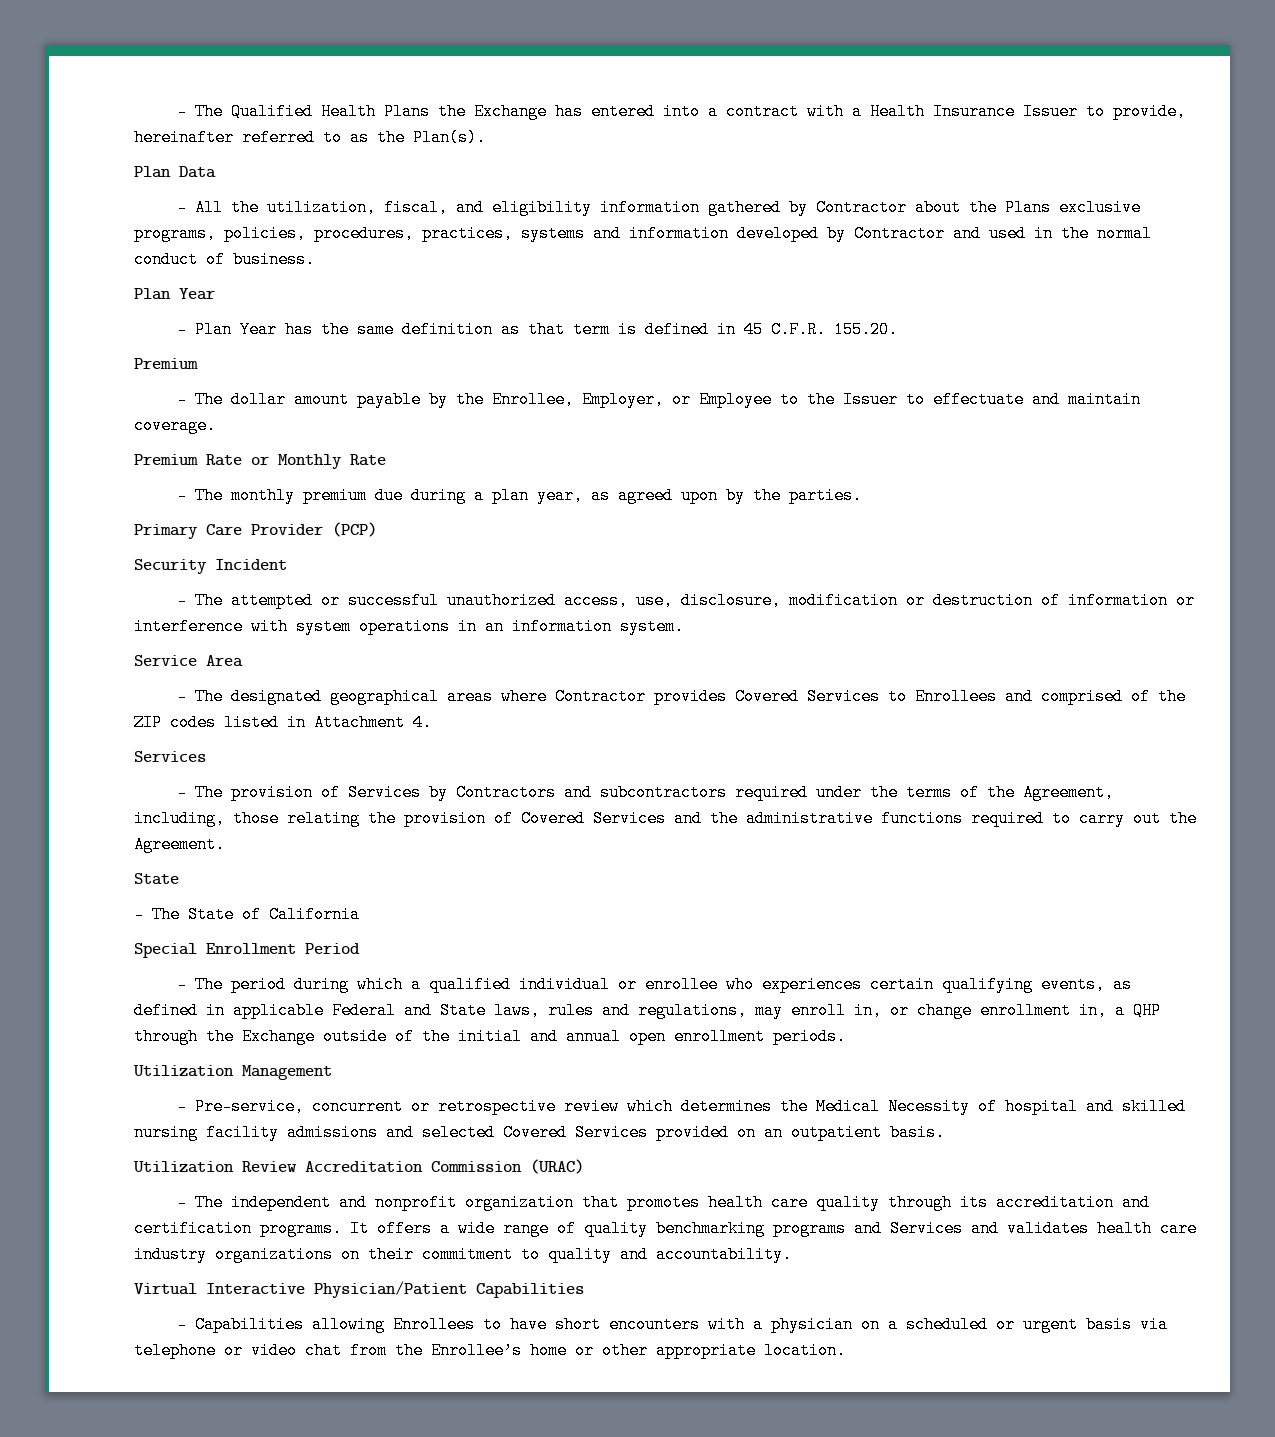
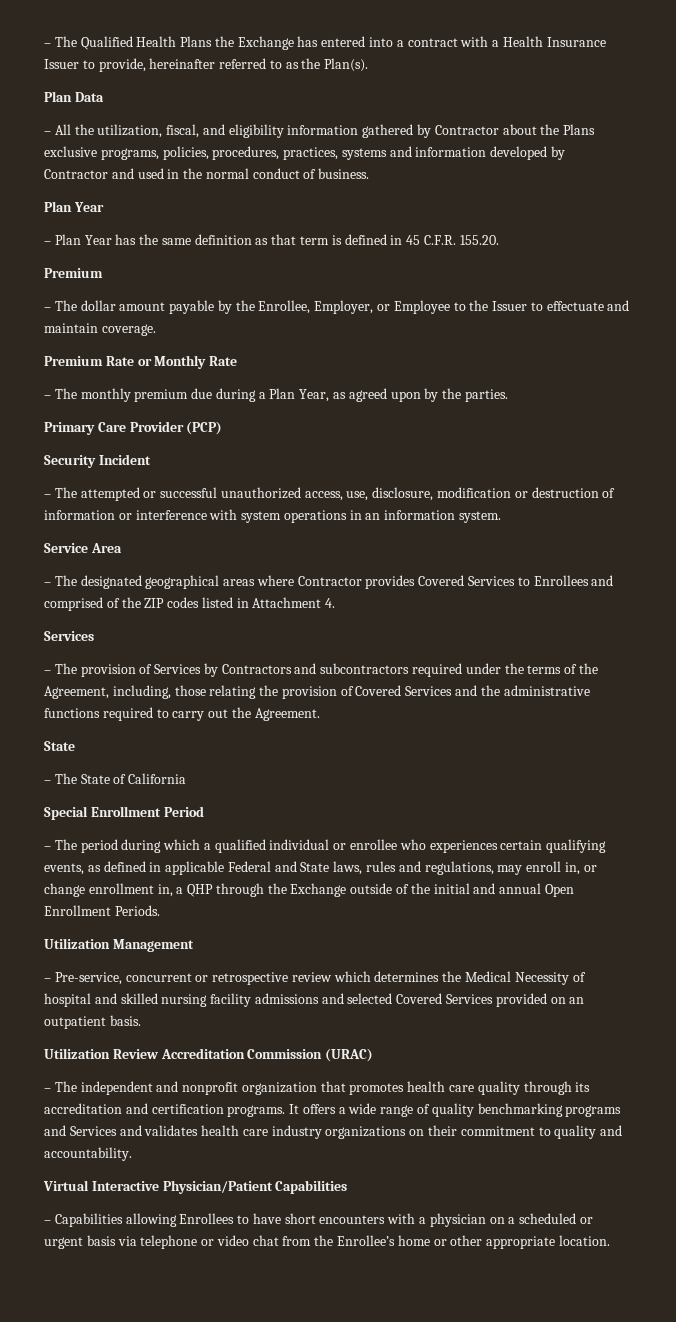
- – The monthly premium due during a plan year, as agreed upon by the parties.
+ – The monthly premium due during a Plan Year, as agreed upon by the parties.
- – The period during which a qualified individual or enrollee who experiences certain qualifying events, as defined in applicable Federal and State laws, rules and regulations, may enroll in, or change enrollment in, a QHP through the Exchange outside of the initial and annual open enrollment periods.
+ – The period during which a qualified individual or enrollee who experiences certain qualifying events, as defined in applicable Federal and State laws, rules and regulations, may enroll in, or change enrollment in, a QHP through the Exchange outside of the initial and annual Open Enrollment Periods.

